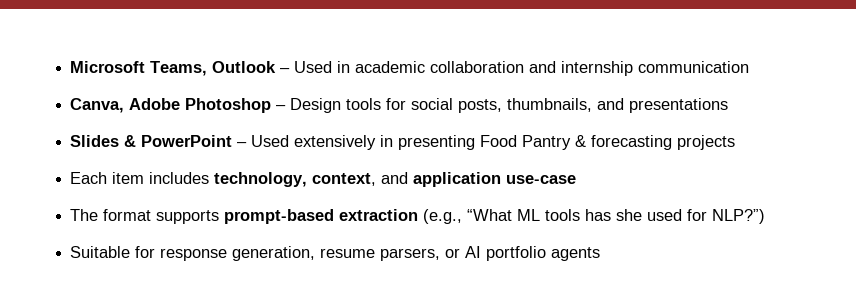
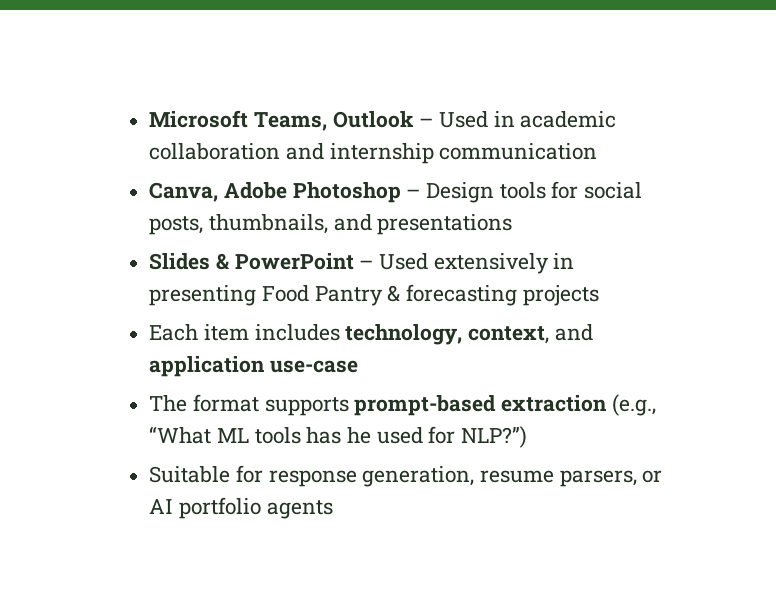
- The format supports prompt-based extraction (e.g., “What ML tools has she used for NLP?”)
+ The format supports prompt-based extraction (e.g., “What ML tools has he used for NLP?”)

